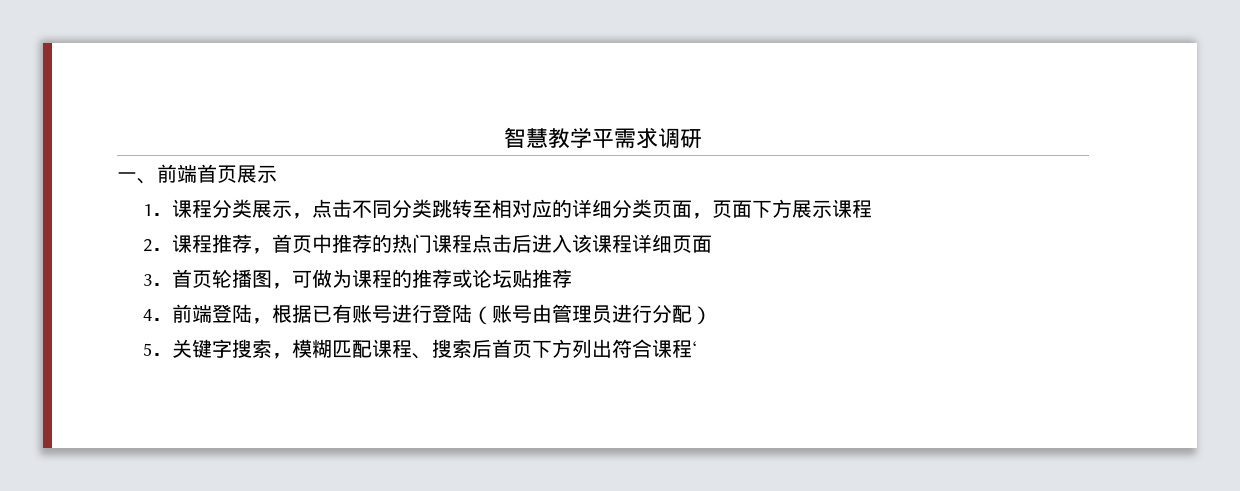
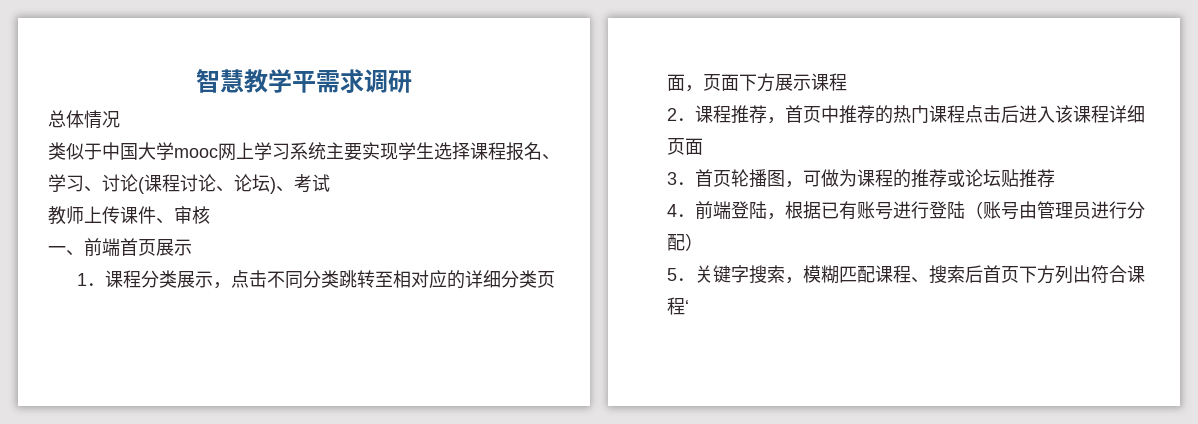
+ 总体情况
+ 类似于中国大学mooc网上学习系统主要实现学生选择课程报名、学习、讨论(课程讨论、论坛)、考试
+ 教师上传课件、审核

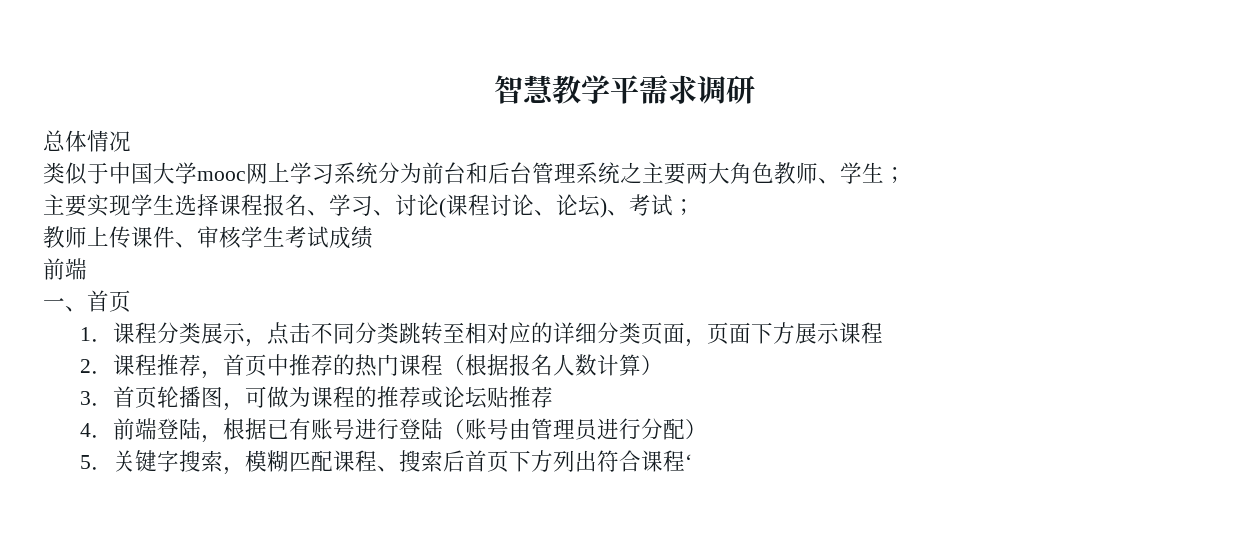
- 类似于中国大学mooc网上学习系统主要实现学生选择课程报名、学习、讨论(课程讨论、论坛)、考试
+ 类似于中国大学mooc网上学习系统分为前台和后台管理系统之主要两大角色教师、学生；
+ 主要实现学生选择课程报名、学习、讨论(课程讨论、论坛)、考试；
- 教师上传课件、审核
+ 教师上传课件、审核学生考试成绩
+ 前端
- 一、前端首页展示
+ 一、首页
- 2．课程推荐，首页中推荐的热门课程点击后进入该课程详细页面
+ 2．课程推荐，首页中推荐的热门课程（根据报名人数计算）

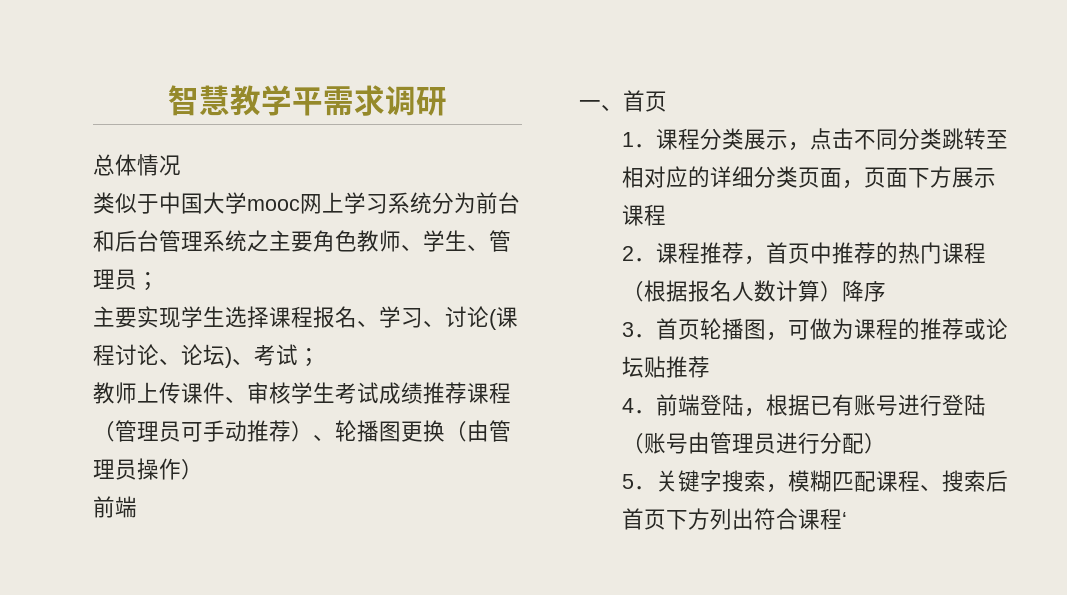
- 类似于中国大学mooc网上学习系统分为前台和后台管理系统之主要两大角色教师、学生；
+ 类似于中国大学mooc网上学习系统分为前台和后台管理系统之主要角色教师、学生、管理员；
- 教师上传课件、审核学生考试成绩
+ 教师上传课件、审核学生考试成绩推荐课程（管理员可手动推荐）、轮播图更换（由管理员操作）
- 2．课程推荐，首页中推荐的热门课程（根据报名人数计算）
+ 2．课程推荐，首页中推荐的热门课程（根据报名人数计算）降序

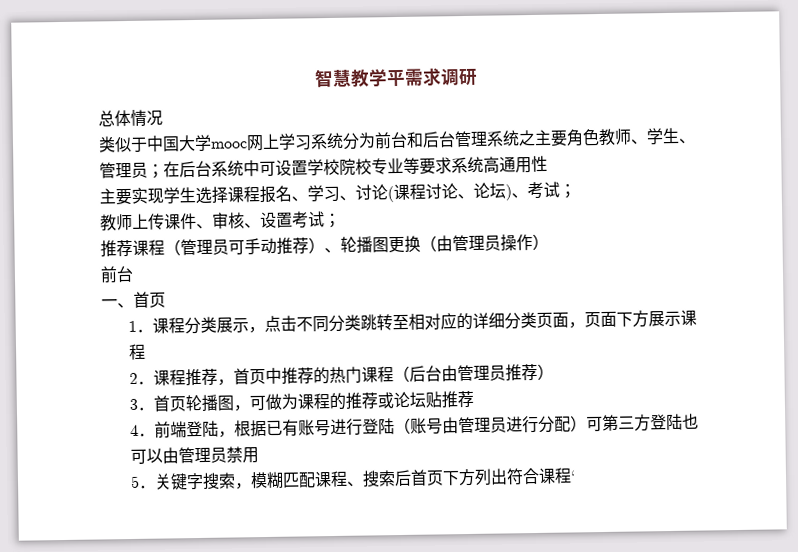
- 类似于中国大学mooc网上学习系统分为前台和后台管理系统之主要角色教师、学生、管理员；
+ 类似于中国大学mooc网上学习系统分为前台和后台管理系统之主要角色教师、学生、管理员；在后台系统中可设置学校院校专业等要求系统高通用性
- 教师上传课件、审核学生考试成绩推荐课程（管理员可手动推荐）、轮播图更换（由管理员操作）
- 前端
+ 教师上传课件、审核、设置考试；
+ 推荐课程（管理员可手动推荐）、轮播图更换（由管理员操作）
+ 前台
- 2．课程推荐，首页中推荐的热门课程（根据报名人数计算）降序
+ 2．课程推荐，首页中推荐的热门课程（后台由管理员推荐）
- 4．前端登陆，根据已有账号进行登陆（账号由管理员进行分配）
+ 4．前端登陆，根据已有账号进行登陆（账号由管理员进行分配）可第三方登陆也可以由管理员禁用

